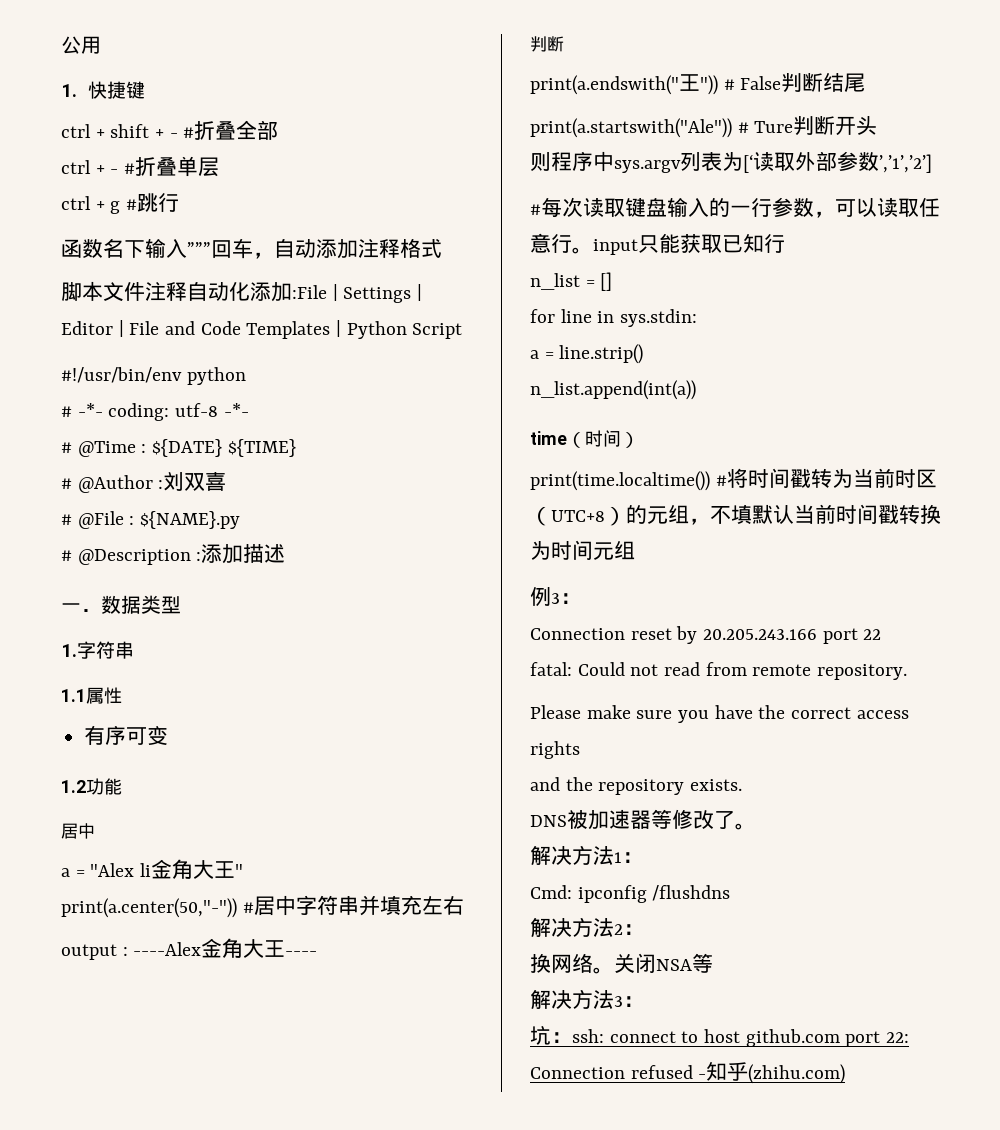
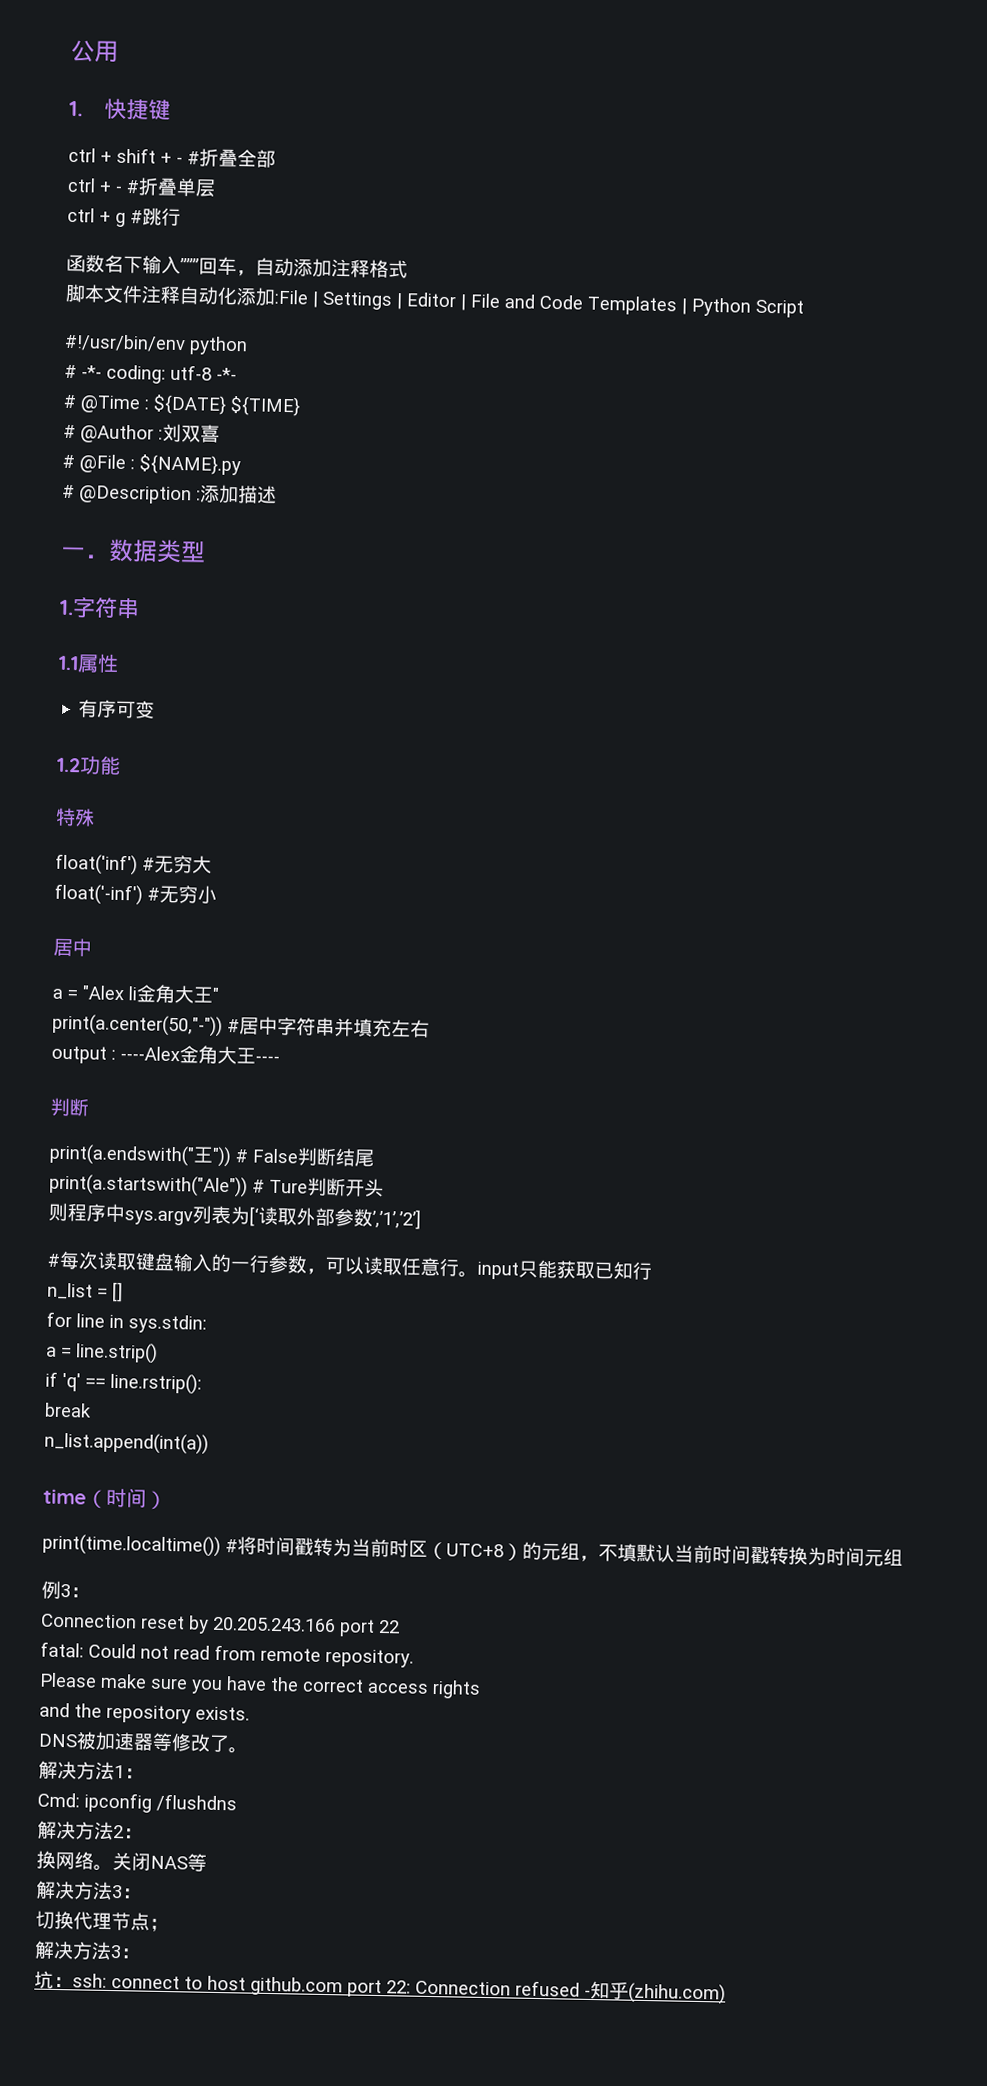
+ 特殊
+ float('inf') #无穷大
+ float('-inf') #无穷小
+ if 'q' == line.rstrip():
+ break
- 关闭NSA等
+ 关闭NAS等
+ 切换代理节点；
+ 解决方法3：

